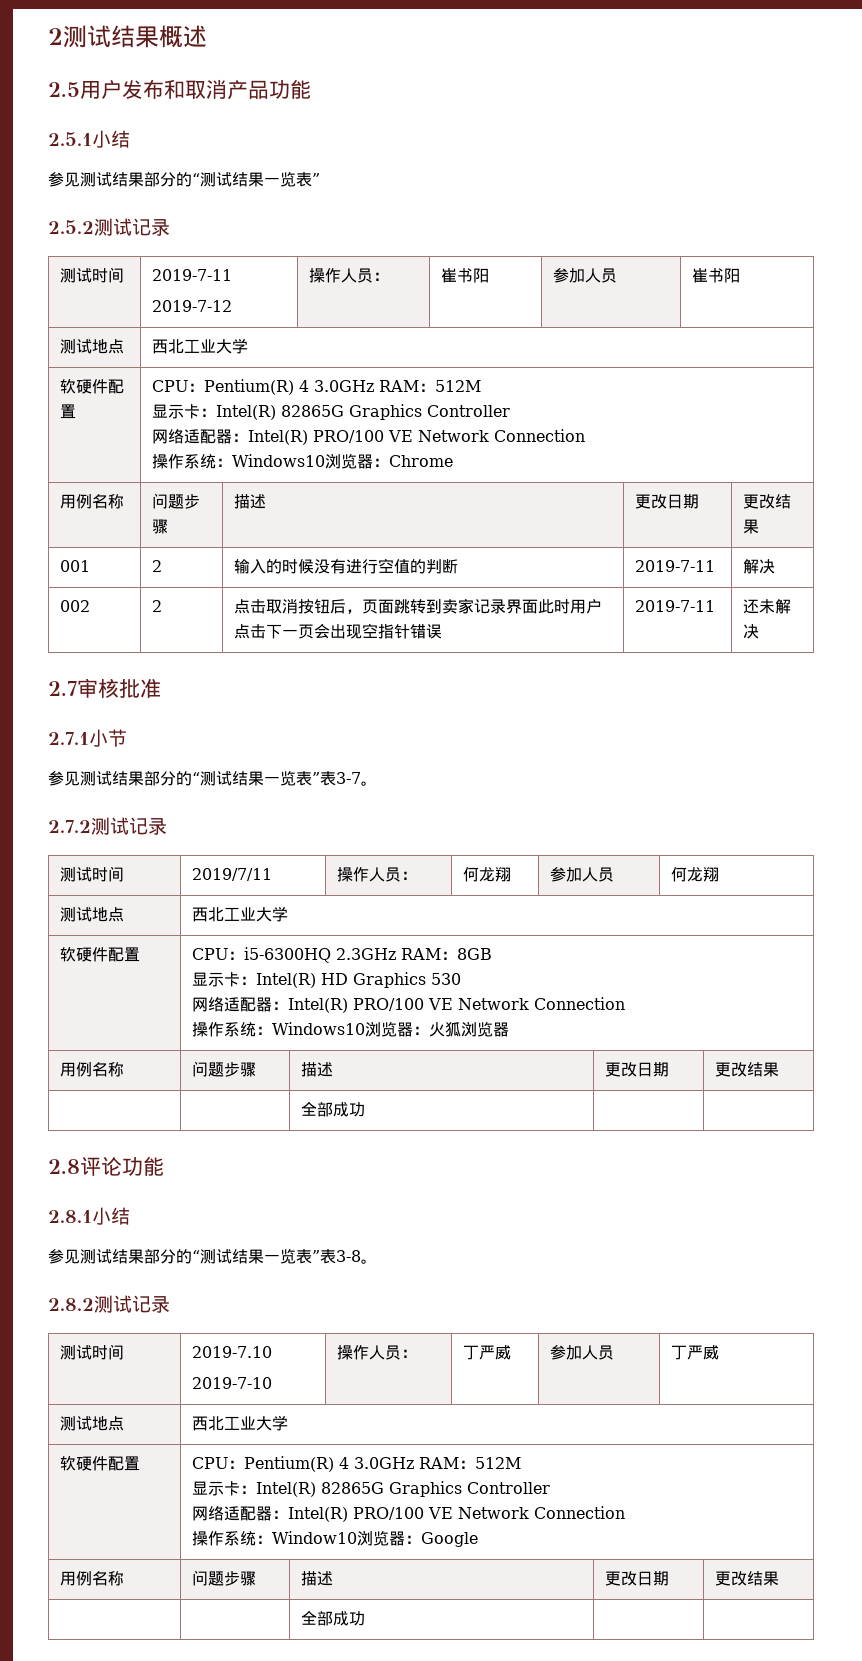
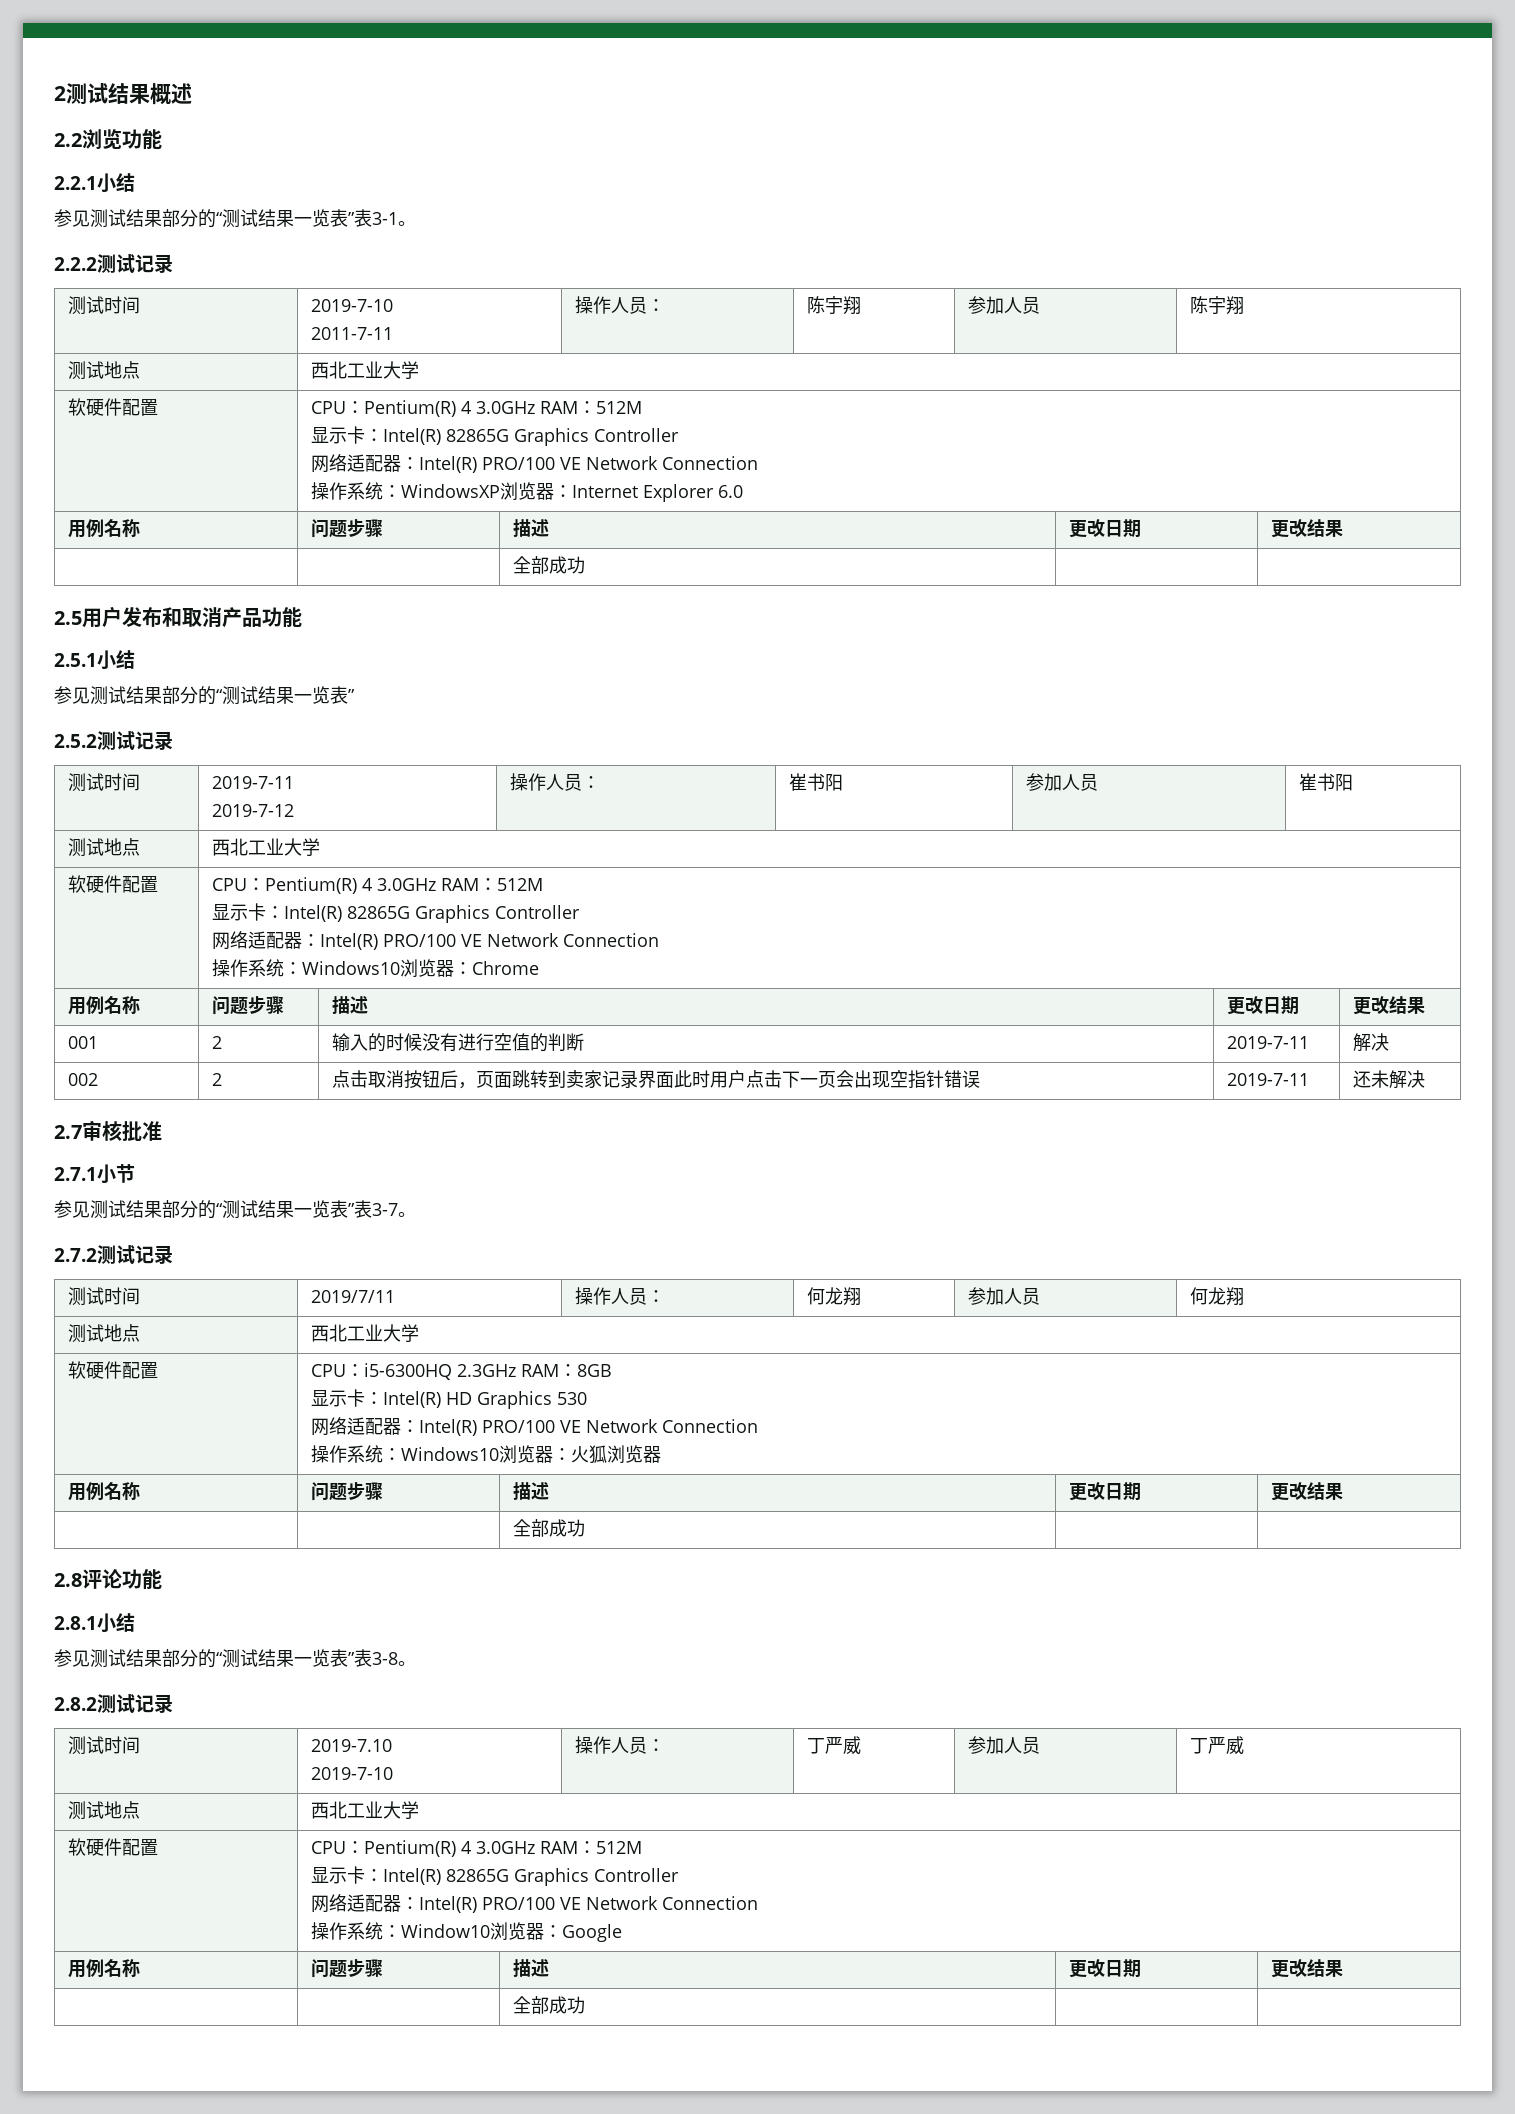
+ 2.2浏览功能
+ 2.2.1小结
+ 参见测试结果部分的“测试结果一览表”表3-1。
+ 2.2.2测试记录
+ 测试时间 | 2019-7-10
+ 2011-7-11 | 操作人员： | 陈宇翔 | 参加人员 | 陈宇翔
+ 测试地点 | 西北工业大学
+ 软硬件配置 | CPU：Pentium(R) 4 3.0GHz RAM：512M
+ 显示卡：Intel(R) 82865G Graphics Controller
+ 网络适配器：Intel(R) PRO/100 VE Network Connection
+ 操作系统：WindowsXP浏览器：Internet Explorer 6.0
+ 用例名称 | 问题步骤 | 描述 | 更改日期 | 更改结果
+ | | 全部成功 | |

